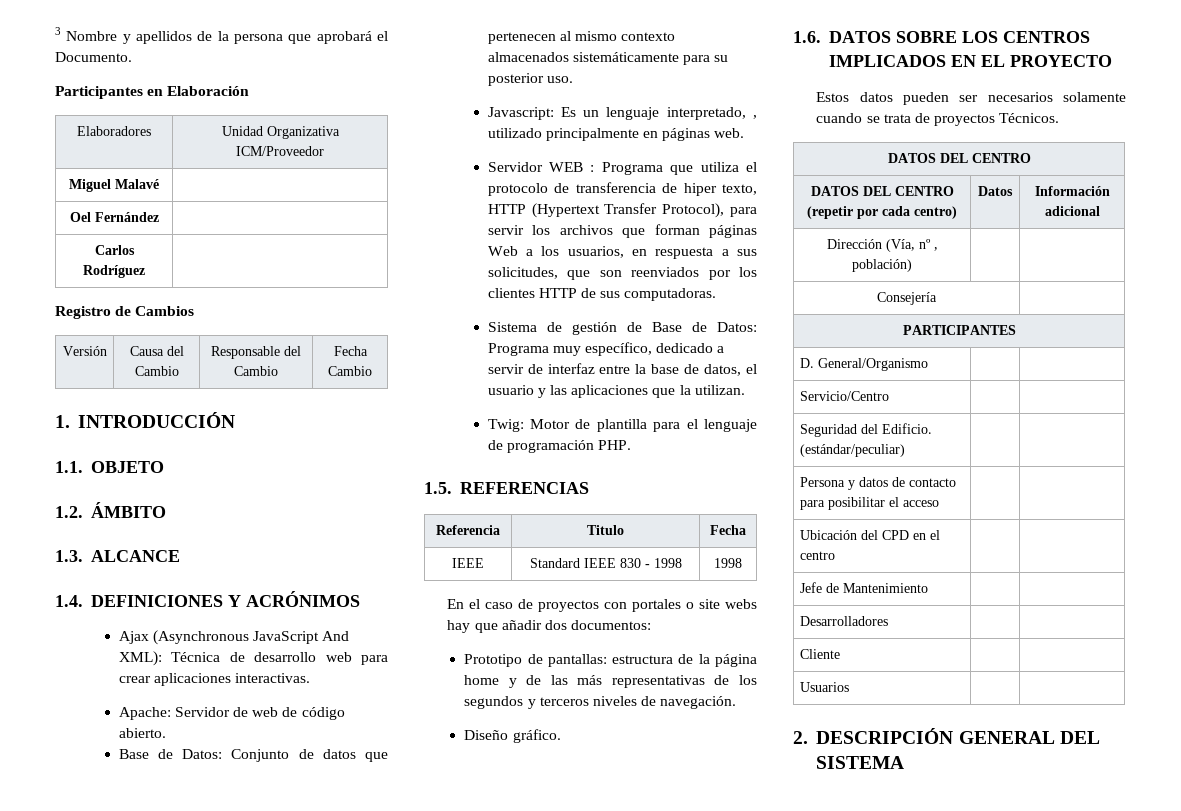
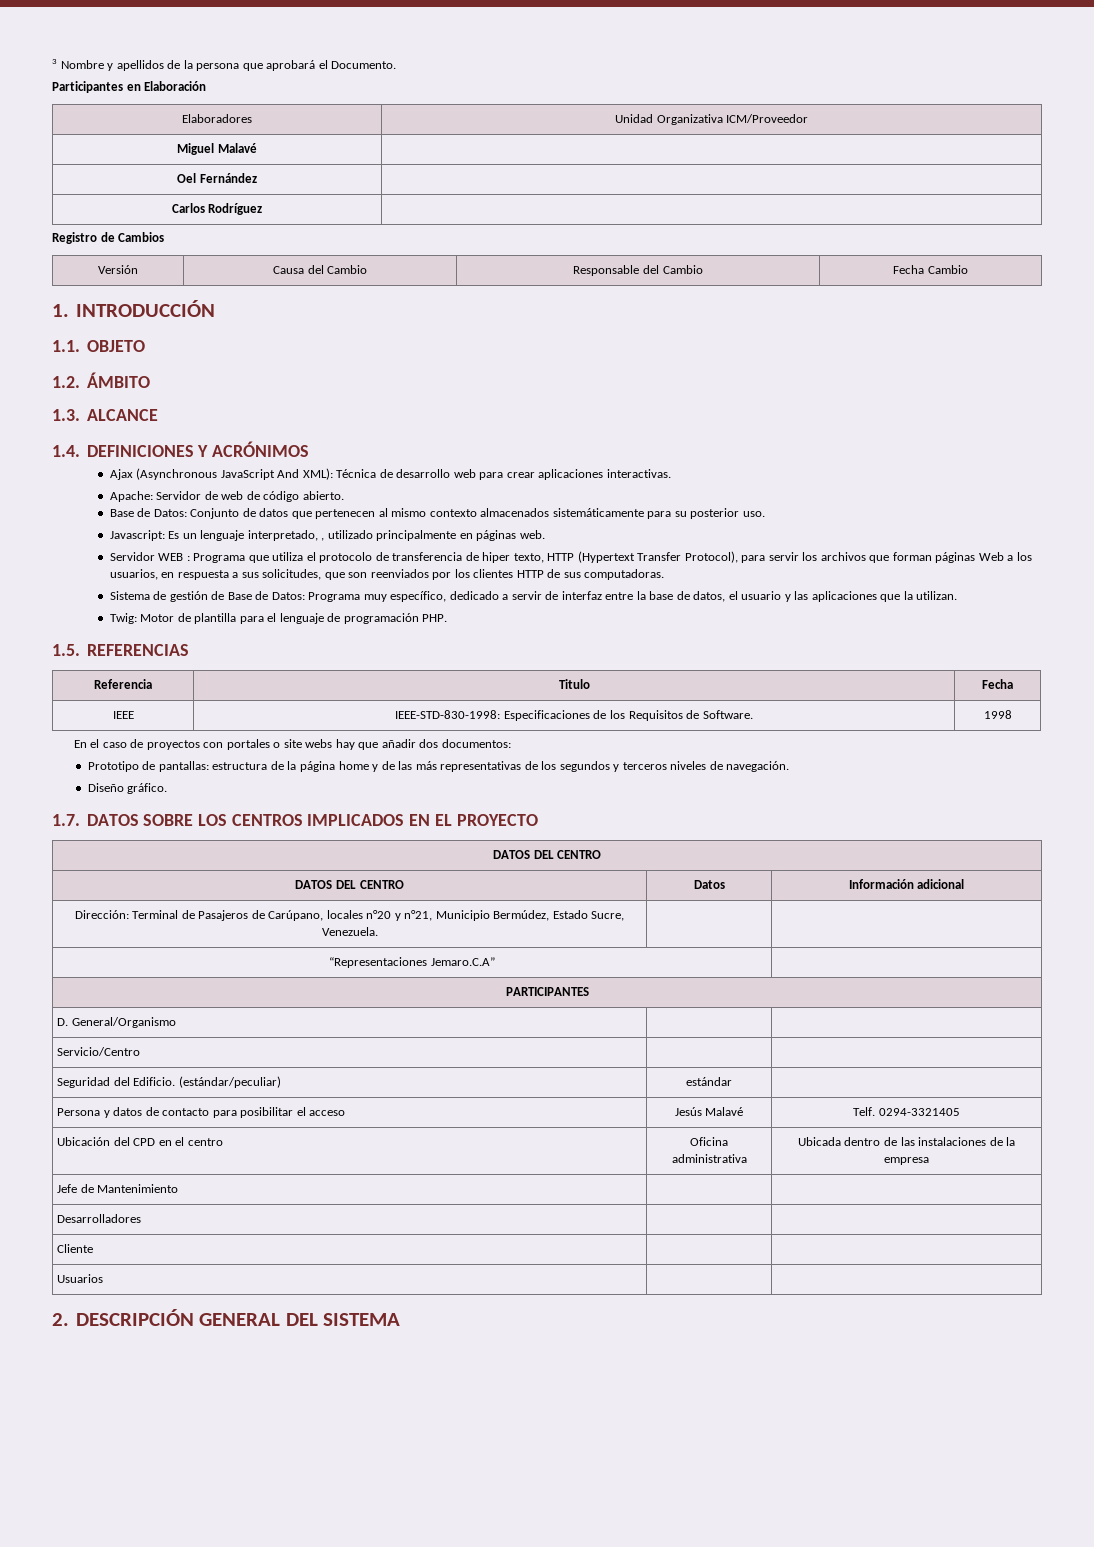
- IEEE | Standard IEEE 830 - 1998 | 1998
+ IEEE | IEEE-STD-830-1998: Especificaciones de los Requisitos de Software. | 1998
- 1.6. DATOS SOBRE LOS CENTROS IMPLICADOS EN EL PROYECTO
+ 1.7. DATOS SOBRE LOS CENTROS IMPLICADOS EN EL PROYECTO
- Estos datos pueden ser necesarios solamente cuando se trata de proyectos Técnicos.
- DATOS DEL CENTRO (repetir por cada centro) | Datos | Información adicional
+ DATOS DEL CENTRO | Datos | Información adicional
- Dirección (Vía, nº , población) | |
- Consejería |
+ Dirección: Terminal de Pasajeros de Carúpano, locales n°20 y n°21, Municipio Bermúdez, Estado Sucre, Venezuela. | |
+ “Representaciones Jemaro.C.A” |
- Seguridad del Edificio. (estándar/peculiar) | |
+ Seguridad del Edificio. (estándar/peculiar) | estándar |
- Persona y datos de contacto para posibilitar el acceso | |
+ Persona y datos de contacto para posibilitar el acceso | Jesús Malavé | Telf. 0294-3321405
- Ubicación del CPD en el centro | |
+ Ubicación del CPD en el centro | Oficina administrativa | Ubicada dentro de las instalaciones de la empresa

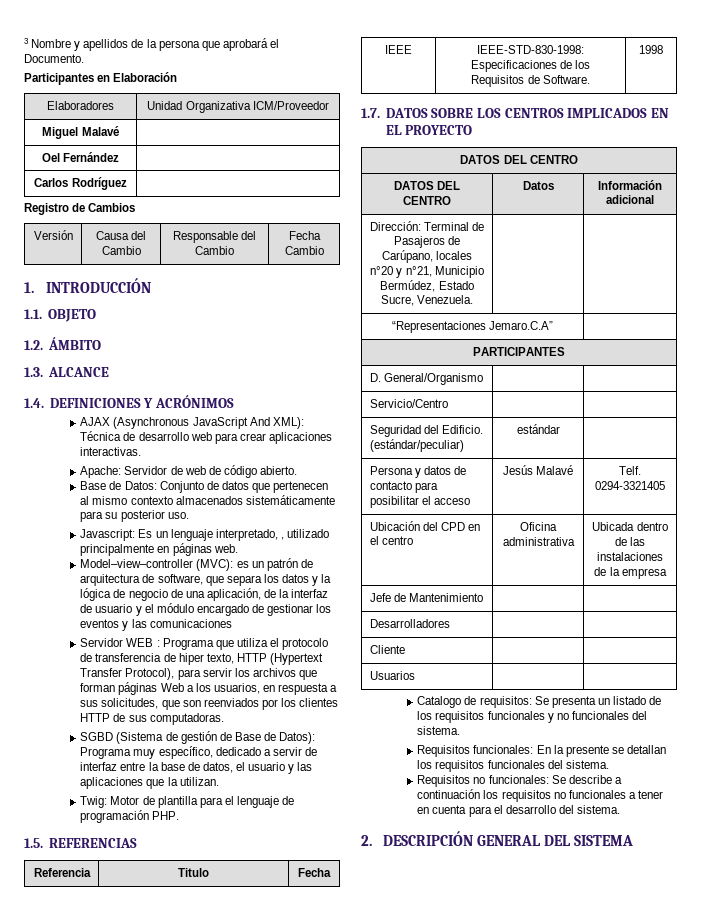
- Ajax (Asynchronous JavaScript And XML): Técnica de desarrollo web para crear aplicaciones interactivas.
+ AJAX (Asynchronous JavaScript And XML): Técnica de desarrollo web para crear aplicaciones interactivas.
+ Model–view–controller (MVC): es un patrón de arquitectura de software, que separa los datos y la lógica de negocio de una aplicación, de la interfaz de usuario y el módulo encargado de gestionar los eventos y las comunicaciones
- Sistema de gestión de Base de Datos: Programa muy específico, dedicado a servir de interfaz entre la base de datos, el usuario y las aplicaciones que la utilizan.
+ SGBD (Sistema de gestión de Base de Datos): Programa muy específico, dedicado a servir de interfaz entre la base de datos, el usuario y las aplicaciones que la utilizan.
- En el caso de proyectos con portales o site webs hay que añadir dos documentos:
- Prototipo de pantallas: estructura de la página home y de las más representativas de los segundos y terceros niveles de navegación.
- Diseño gráfico.
+ Catalogo de requisitos: Se presenta un listado de los requisitos funcionales y no funcionales del sistema.
+ Requisitos funcionales: En la presente se detallan los requisitos funcionales del sistema.
+ Requisitos no funcionales: Se describe a continuación los requisitos no funcionales a tener en cuenta para el desarrollo del sistema.

